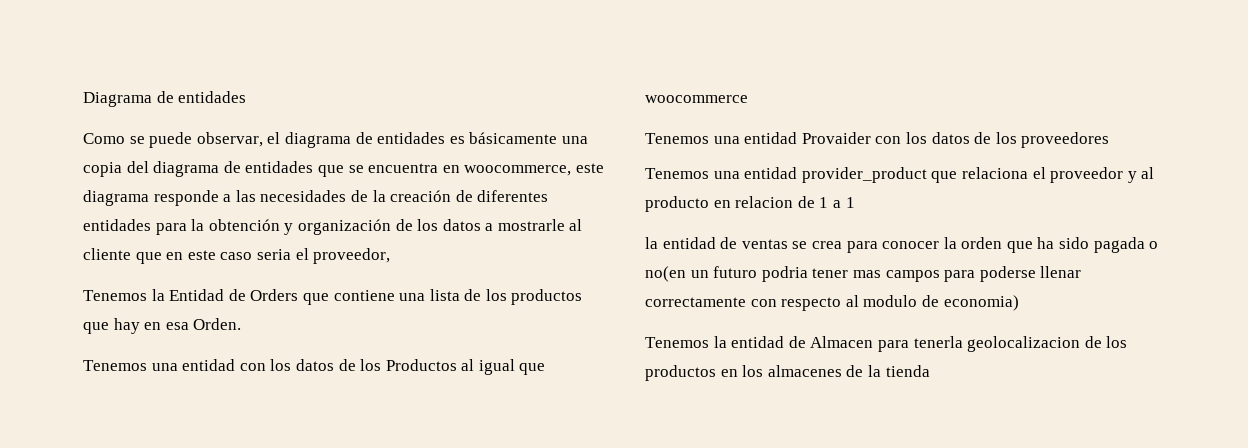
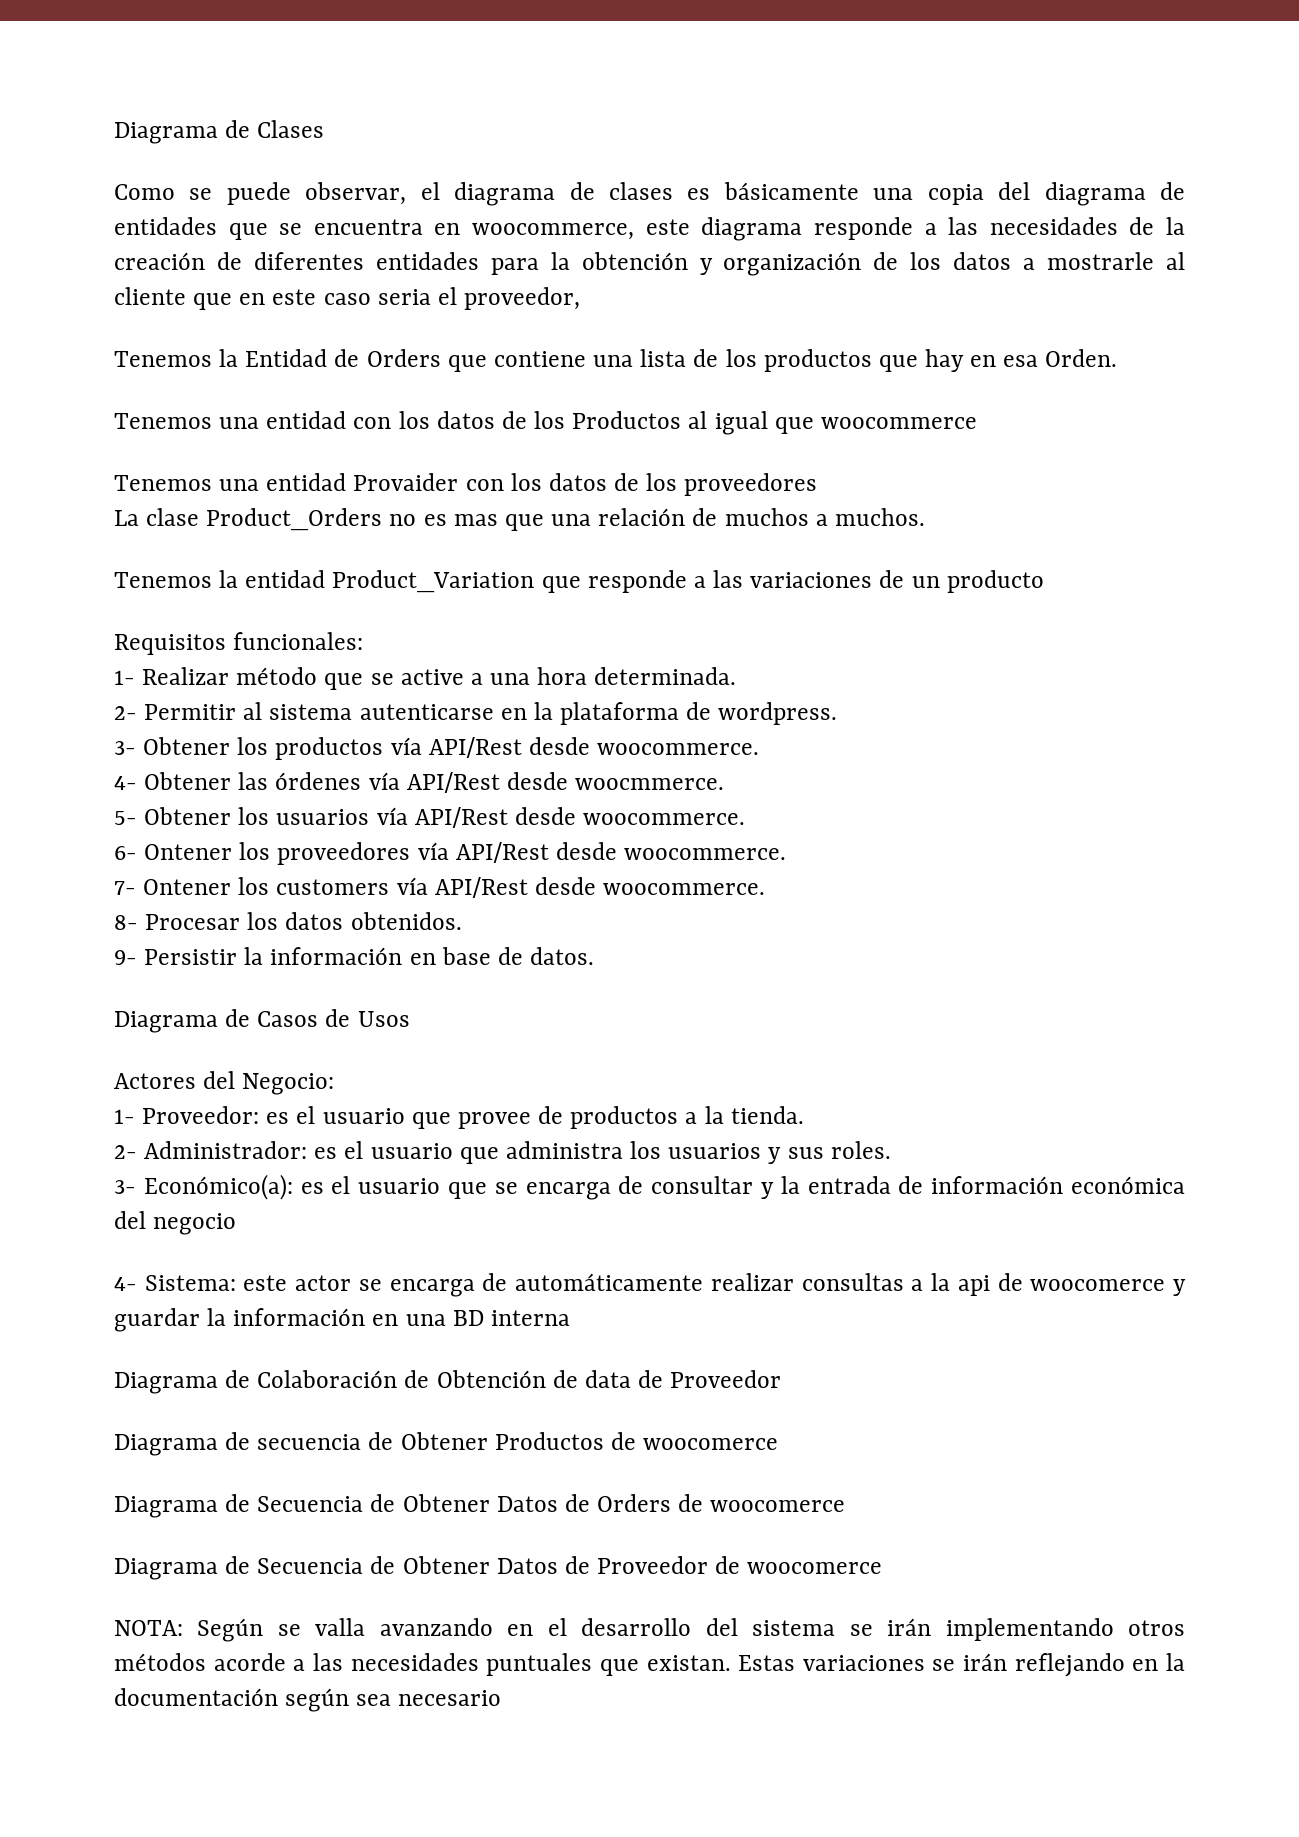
- Diagrama de entidades
+ Diagrama de Clases
- Como se puede observar, el diagrama de entidades es básicamente una copia del diagrama de entidades que se encuentra en woocommerce, este diagrama responde a las necesidades de la creación de diferentes entidades para la obtención y organización de los datos a mostrarle al cliente que en este caso seria el proveedor,
+ Como se puede observar, el diagrama de clases es básicamente una copia del diagrama de entidades que se encuentra en woocommerce, este diagrama responde a las necesidades de la creación de diferentes entidades para la obtención y organización de los datos a mostrarle al cliente que en este caso seria el proveedor,
- Tenemos una entidad provider_product que relaciona el proveedor y al producto en relacion de 1 a 1
- la entidad de ventas se crea para conocer la orden que ha sido pagada o no(en un futuro podria tener mas campos para poderse llenar correctamente con respecto al modulo de economia)
- Tenemos la entidad de Almacen para tenerla geolocalizacion de los productos en los almacenes de la tienda
+ La clase Product_Orders no es mas que una relación de muchos a muchos.
+ Tenemos la entidad Product_Variation que responde a las variaciones de un producto
+ Requisitos funcionales:
+ 1- Realizar método que se active a una hora determinada.
+ 2- Permitir al sistema autenticarse en la plataforma de wordpress.
+ 3- Obtener los productos vía API/Rest desde woocommerce.
+ 4- Obtener las órdenes vía API/Rest desde woocmmerce.
+ 5- Obtener los usuarios vía API/Rest desde woocommerce.
+ 6- Ontener los proveedores vía API/Rest desde woocommerce.
+ 7- Ontener los customers vía API/Rest desde woocommerce.
+ 8- Procesar los datos obtenidos.
+ 9- Persistir la información en base de datos.
+ Diagrama de Casos de Usos
+ Actores del Negocio:
+ 1- Proveedor: es el usuario que provee de productos a la tienda.
+ 2- Administrador: es el usuario que administra los usuarios y sus roles.
+ 3- Económico(a): es el usuario que se encarga de consultar y la entrada de información económica del negocio
+ 4- Sistema: este actor se encarga de automáticamente realizar consultas a la api de woocomerce y guardar la información en una BD interna
+ Diagrama de Colaboración de Obtención de data de Proveedor
+ Diagrama de secuencia de Obtener Productos de woocomerce
+ Diagrama de Secuencia de Obtener Datos de Orders de woocomerce
+ Diagrama de Secuencia de Obtener Datos de Proveedor de woocomerce
+ NOTA: Según se valla avanzando en el desarrollo del sistema se irán implementando otros métodos acorde a las necesidades puntuales que existan. Estas variaciones se irán reflejando en la documentación según sea necesario

